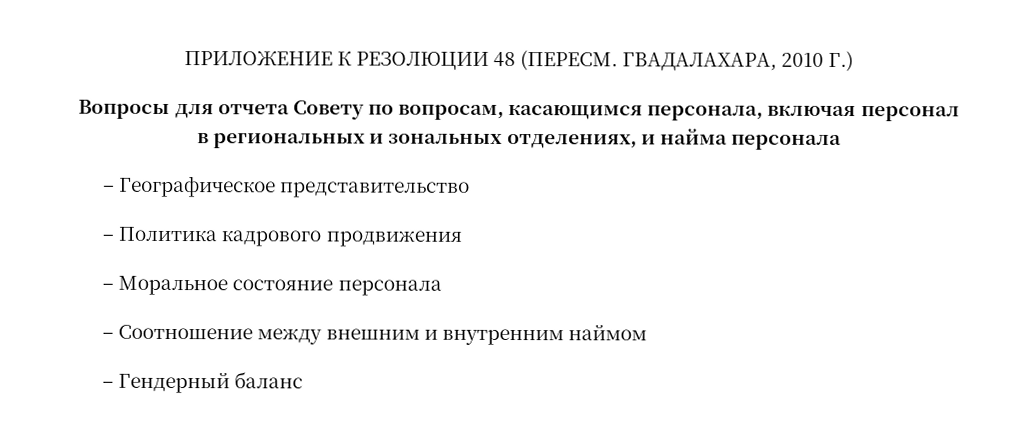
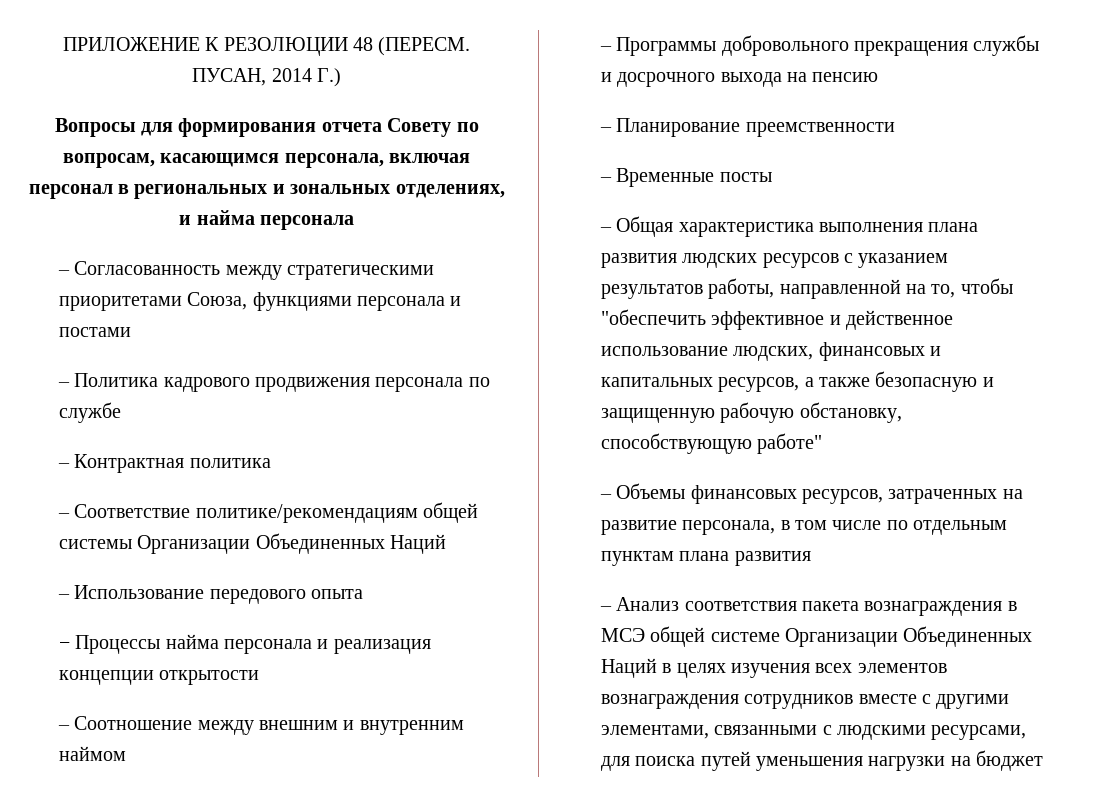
- ГВАДАЛАХАРА, 2010 Г.)
+ ПУСАН, 2014 Г.)
- Вопросы для отчета Совету по вопросам, касающимся персонала, включая персонал в региональных и зональных отделениях, и найма персонала
+ Вопросы для формирования отчета Совету по вопросам, касающимся персонала, включая персонал в региональных и зональных отделениях, и найма персонала
- – Географическое представительство
- – Политика кадрового продвижения
- – Моральное состояние персонала
+ – Согласованность между стратегическими приоритетами Союза, функциями персонала и постами
+ – Политика кадрового продвижения персонала по службе
+ – Контрактная политика
+ – Соответствие политике/рекомендациям общей системы Организации Объединенных Наций
+ – Использование передового опыта
+ − Процессы найма персонала и реализация концепции открытости
- – Гендерный баланс
+ – Программы добровольного прекращения службы и досрочного выхода на пенсию
+ – Планирование преемственности
+ – Временные посты
+ – Общая характеристика выполнения плана развития людских ресурсов с указанием результатов работы, направленной на то, чтобы "обеспечить эффективное и действенное использование людских, финансовых и капитальных ресурсов, а также безопасную и защищенную рабочую обстановку, способствующую работе"
+ – Объемы финансовых ресурсов, затраченных на развитие персонала, в том числе по отдельным пунктам плана развития
+ – Анализ соответствия пакета вознаграждения в МСЭ общей системе Организации Объединенных Наций в целях изучения всех элементов вознаграждения сотрудников вместе с другими элементами, связанными с людскими ресурсами, для поиска путей уменьшения нагрузки на бюджет

